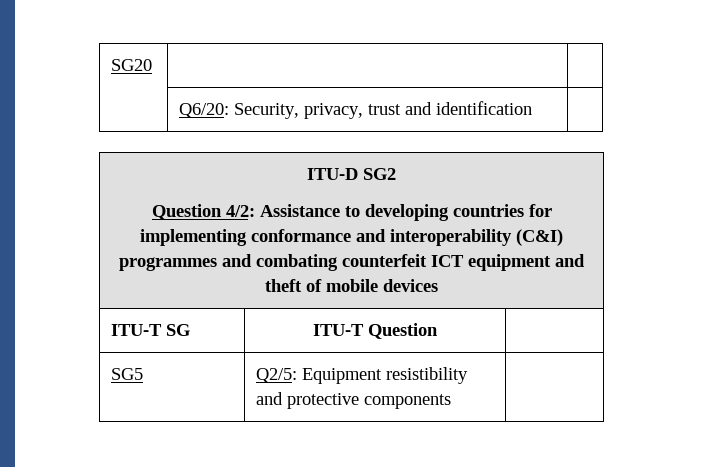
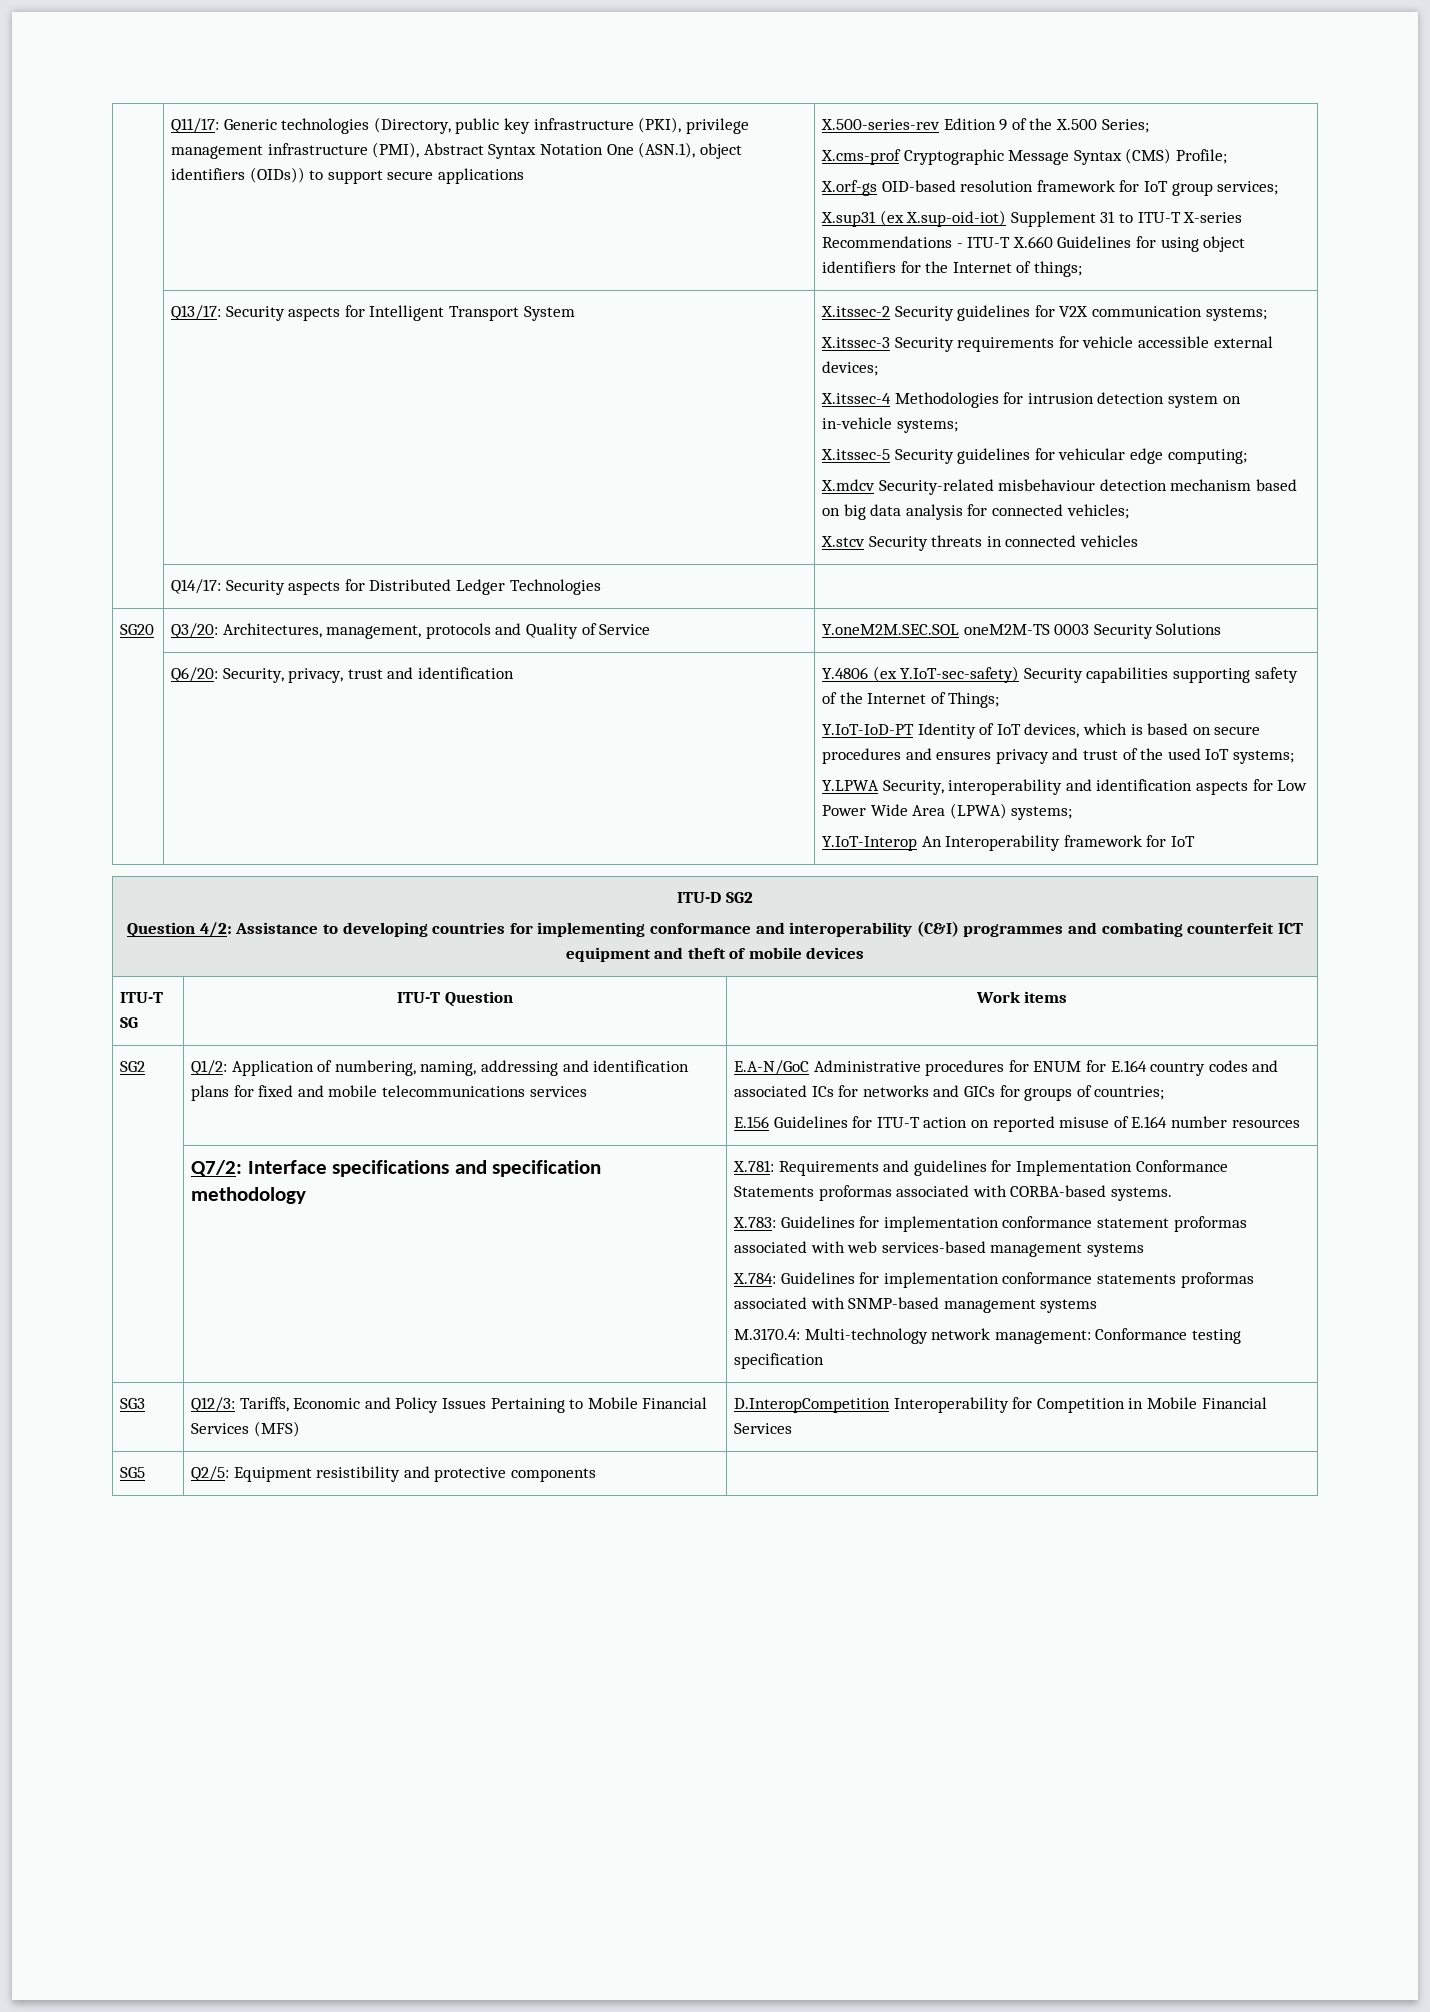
- SG20
+ Q11/17: Generic technologies (Directory, public key infrastructure (PKI), privilege management infrastructure (PMI), Abstract Syntax Notation One (ASN.1), object identifiers (OIDs)) to support secure applications | X.500-series-rev Edition 9 of the X.500 Series;
+ X.cms-prof Cryptographic Message Syntax (CMS) Profile;
+ X.orf-gs OID-based resolution framework for IoT group services;
+ X.sup31 (ex X.sup-oid-iot) Supplement 31 to ITU-T X-series Recommendations - ITU-T X.660 Guidelines for using object identifiers for the Internet of things;
+ | Q13/17: Security aspects for Intelligent Transport System | X.itssec-2 Security guidelines for V2X communication systems;
+ X.itssec-3 Security requirements for vehicle accessible external devices;
+ X.itssec-4 Methodologies for intrusion detection system on in-vehicle systems;
+ X.itssec-5 Security guidelines for vehicular edge computing;
+ X.mdcv Security-related misbehaviour detection mechanism based on big data analysis for connected vehicles;
+ X.stcv Security threats in connected vehicles
+ | Q14/17: Security aspects for Distributed Ledger Technologies |
+ SG20 | Q3/20: Architectures, management, protocols and Quality of Service | Y.oneM2M.SEC.SOL oneM2M-TS 0003 Security Solutions
+ Y.4806 (ex Y.IoT-sec-safety) Security capabilities supporting safety of the Internet of Things;
+ Y.IoT-IoD-PT Identity of IoT devices, which is based on secure procedures and ensures privacy and trust of the used IoT systems;
+ Y.LPWA Security, interoperability and identification aspects for Low Power Wide Area (LPWA) systems;
+ Y.IoT-Interop An Interoperability framework for IoT
- ITU-T SG | ITU-T Question |
+ ITU-T SG | ITU-T Question | Work items
+ SG2 | Q1/2: Application of numbering, naming, addressing and identification plans for fixed and mobile telecommunications services | E.A-N/GoC Administrative procedures for ENUM for E.164 country codes and associated ICs for networks and GICs for groups of countries;
+ E.156 Guidelines for ITU-T action on reported misuse of E.164 number resources
+ | Q7/2: Interface specifications and specification methodology | X.781: Requirements and guidelines for Implementation Conformance Statements proformas associated with CORBA-based systems.
+ X.783: Guidelines for implementation conformance statement proformas associated with web services-based management systems
+ X.784: Guidelines for implementation conformance statements proformas associated with SNMP-based management systems
+ M.3170.4: Multi-technology network management: Conformance testing specification
+ SG3 | Q12/3: Tariffs, Economic and Policy Issues Pertaining to Mobile Financial Services (MFS) | D.InteropCompetition Interoperability for Competition in Mobile Financial Services

